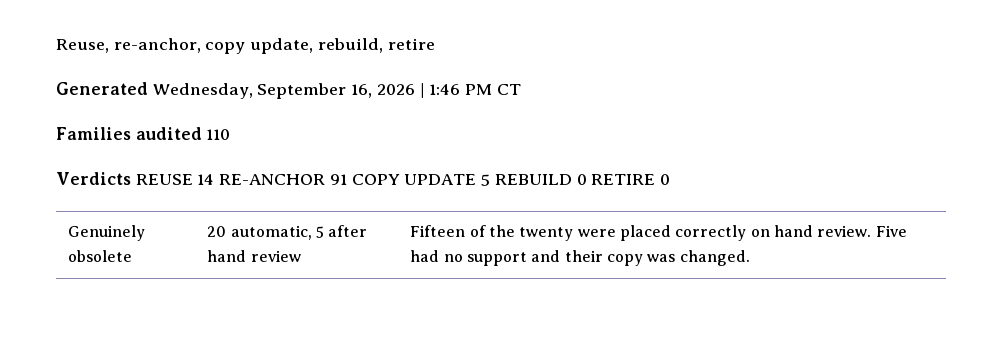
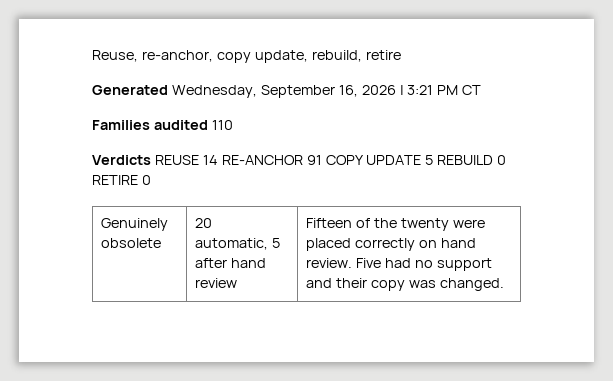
- Generated Wednesday, September 16, 2026 | 1:46 PM CT
+ Generated Wednesday, September 16, 2026 | 3:21 PM CT

